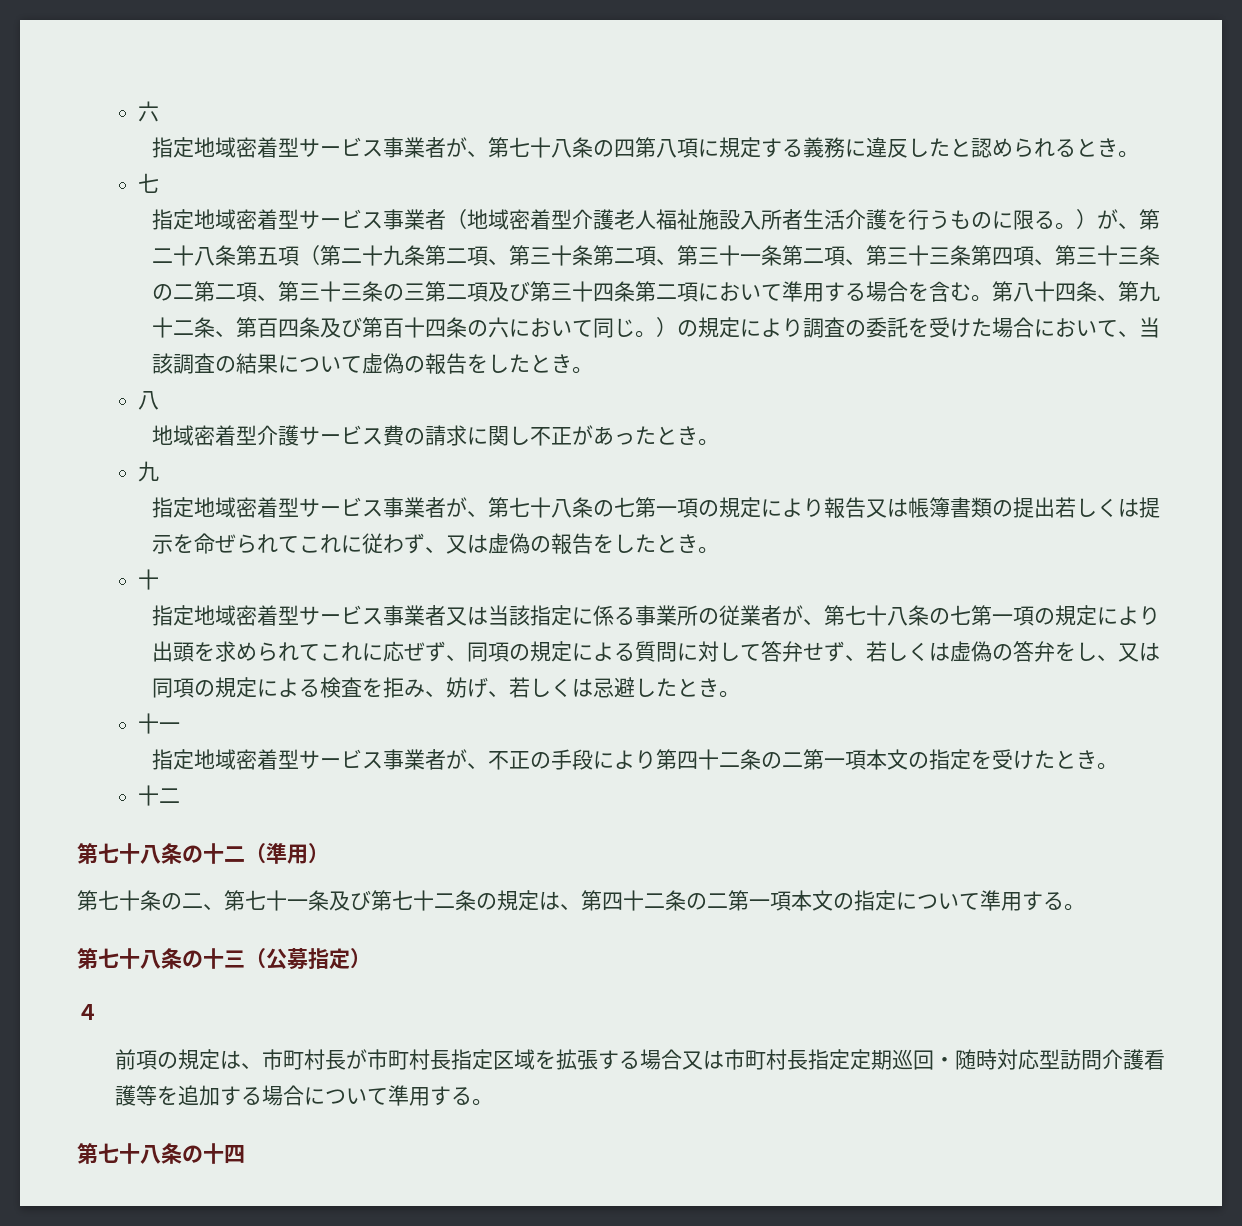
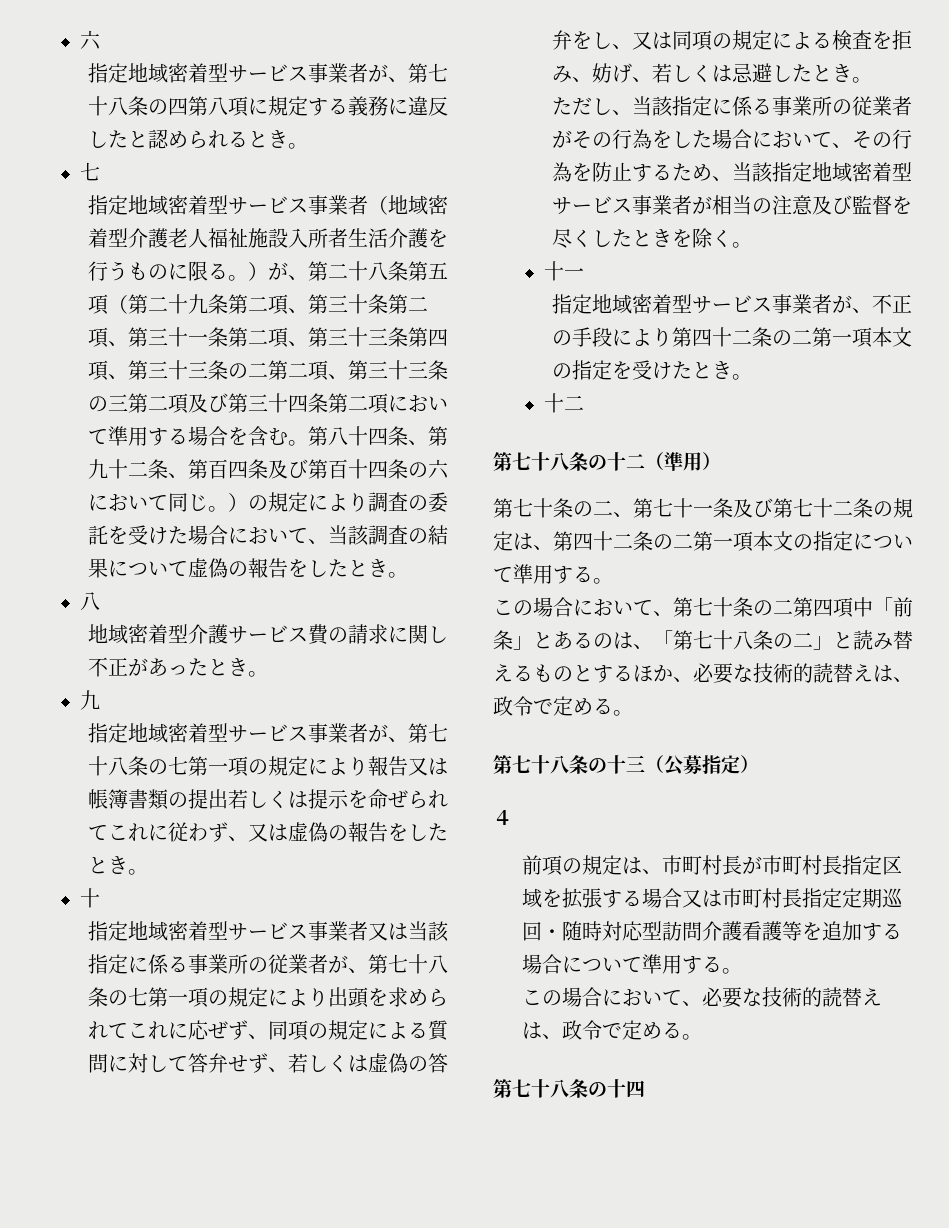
+ ただし、当該指定に係る事業所の従業者がその行為をした場合において、その行為を防止するため、当該指定地域密着型サービス事業者が相当の注意及び監督を尽くしたときを除く。
+ この場合において、第七十条の二第四項中「前条」とあるのは、「第七十八条の二」と読み替えるものとするほか、必要な技術的読替えは、政令で定める。
+ この場合において、必要な技術的読替えは、政令で定める。

